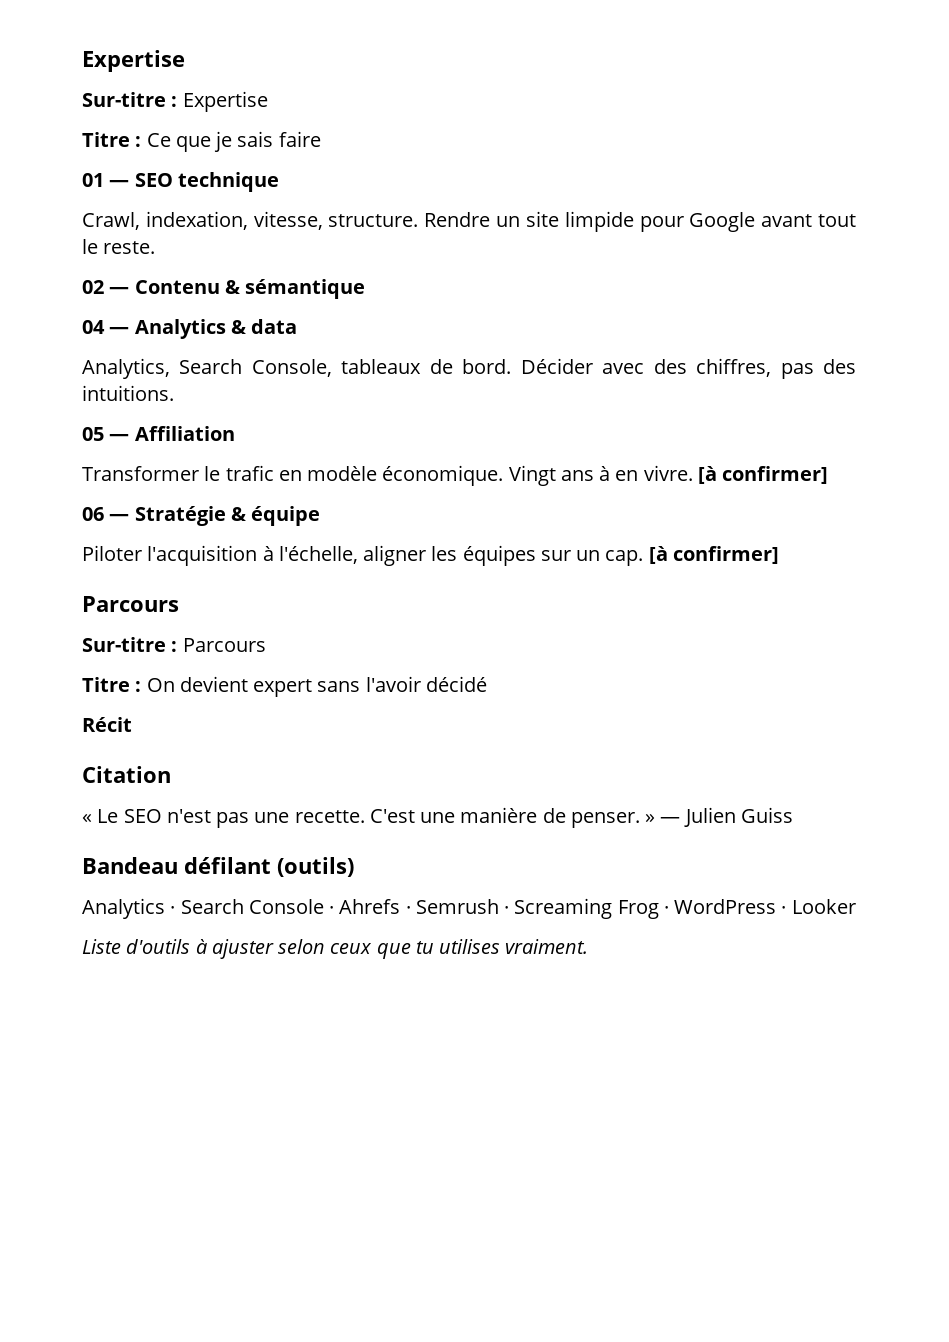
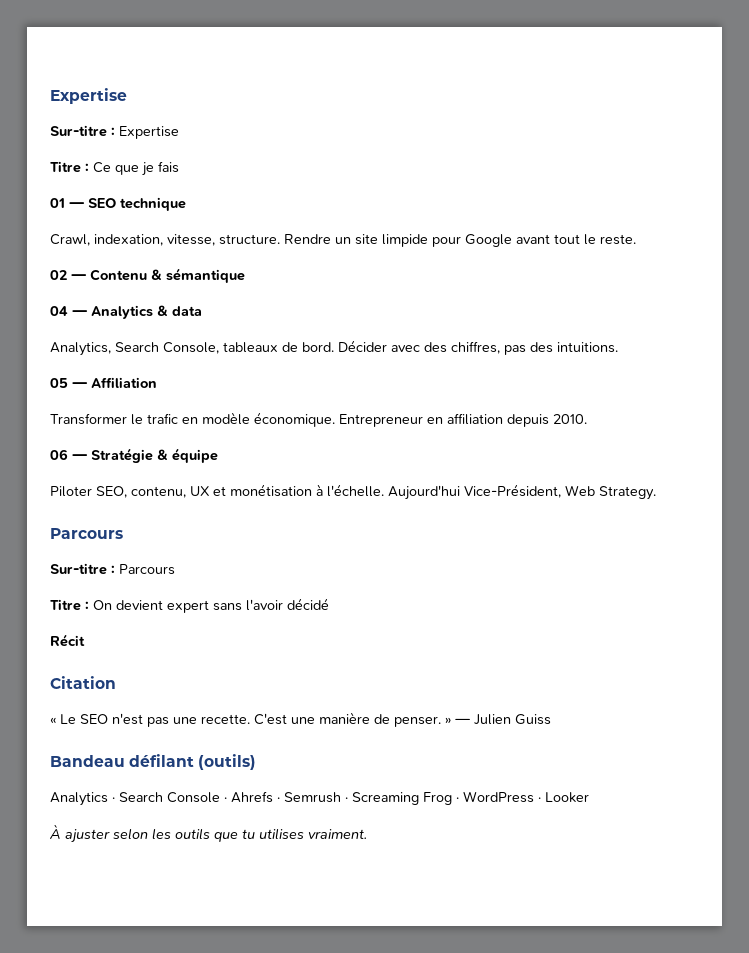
- Titre : Ce que je sais faire
+ Titre : Ce que je fais
- Vingt ans à en vivre. [à confirmer]
+ Entrepreneur en affiliation depuis 2010.
- Piloter l'acquisition à l'échelle, aligner les équipes sur un cap. [à confirmer]
+ Piloter SEO, contenu, UX et monétisation à l'échelle. Aujourd'hui Vice-Président, Web Strategy.
- Liste d'outils à ajuster selon ceux que tu utilises vraiment.
+ À ajuster selon les outils que tu utilises vraiment.

